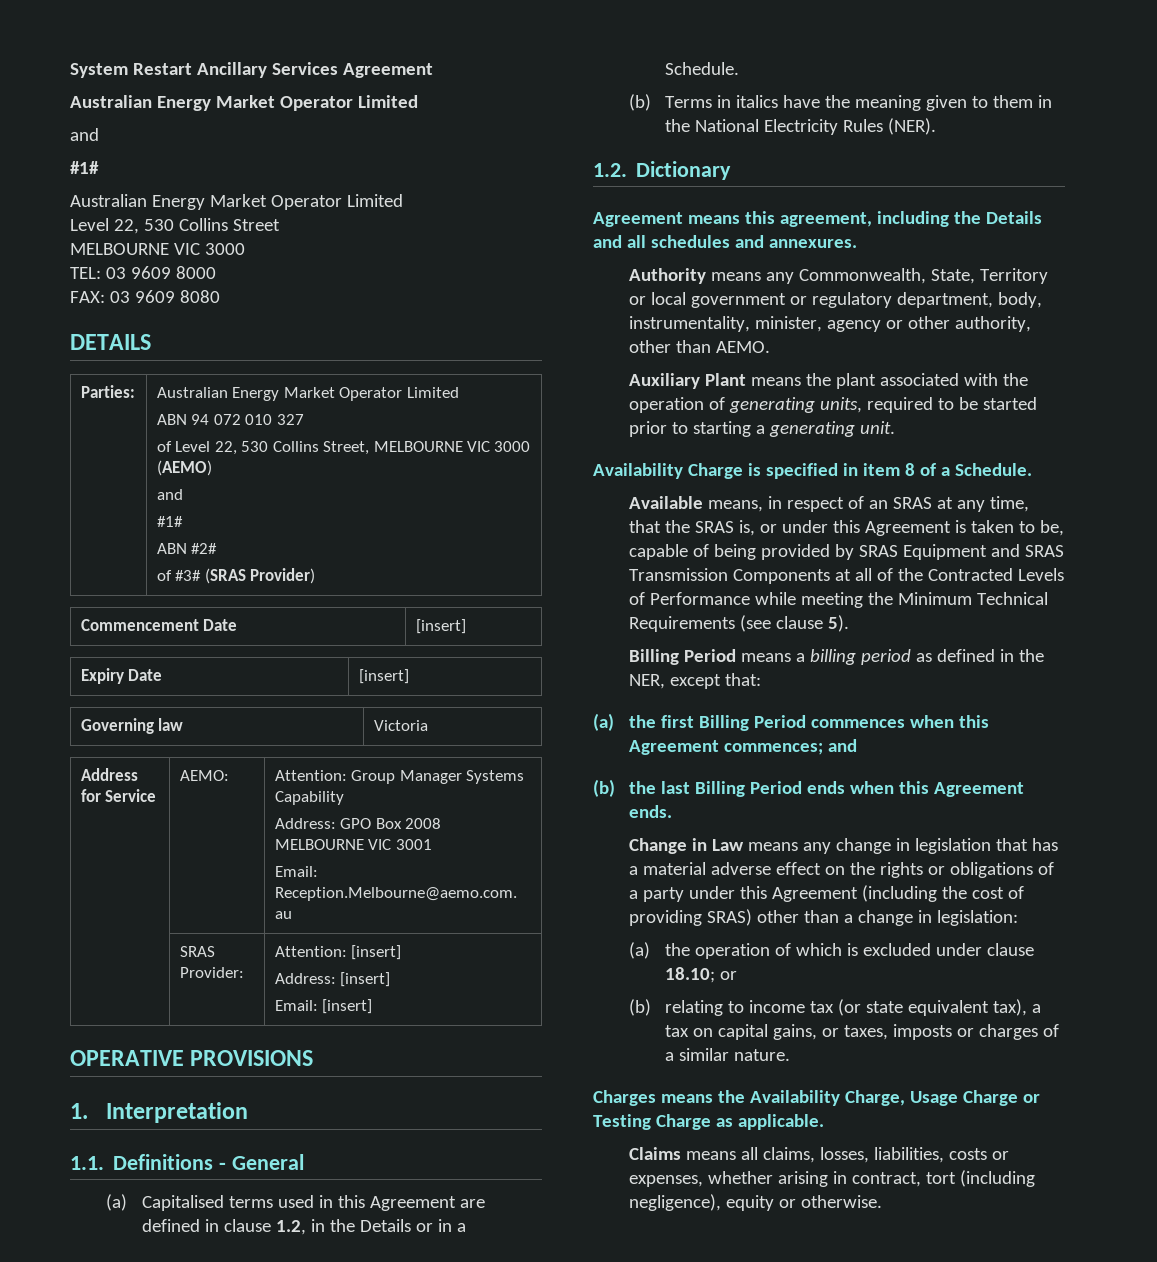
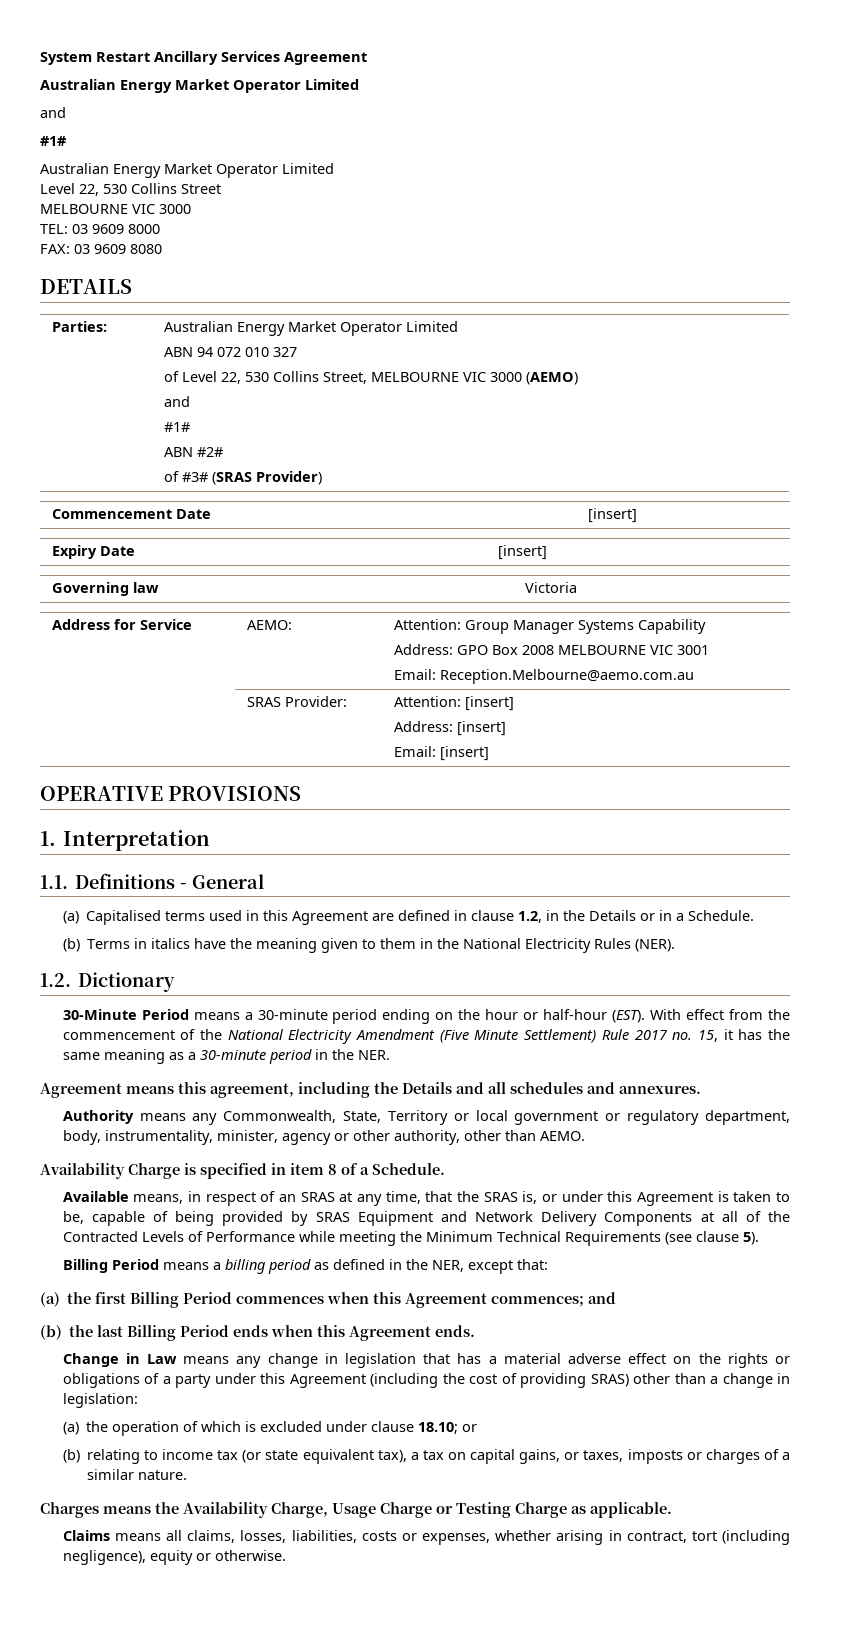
+ 30-Minute Period means a 30-minute period ending on the hour or half-hour (EST). With effect from the commencement of the National Electricity Amendment (Five Minute Settlement) Rule 2017 no. 15, it has the same meaning as a 30-minute period in the NER.
- Auxiliary Plant means the plant associated with the operation of generating units, required to be started prior to starting a generating unit.
- Available means, in respect of an SRAS at any time, that the SRAS is, or under this Agreement is taken to be, capable of being provided by SRAS Equipment and SRAS Transmission Components at all of the Contracted Levels of Performance while meeting the Minimum Technical Requirements (see clause 5).
+ Available means, in respect of an SRAS at any time, that the SRAS is, or under this Agreement is taken to be, capable of being provided by SRAS Equipment and Network Delivery Components at all of the Contracted Levels of Performance while meeting the Minimum Technical Requirements (see clause 5).

